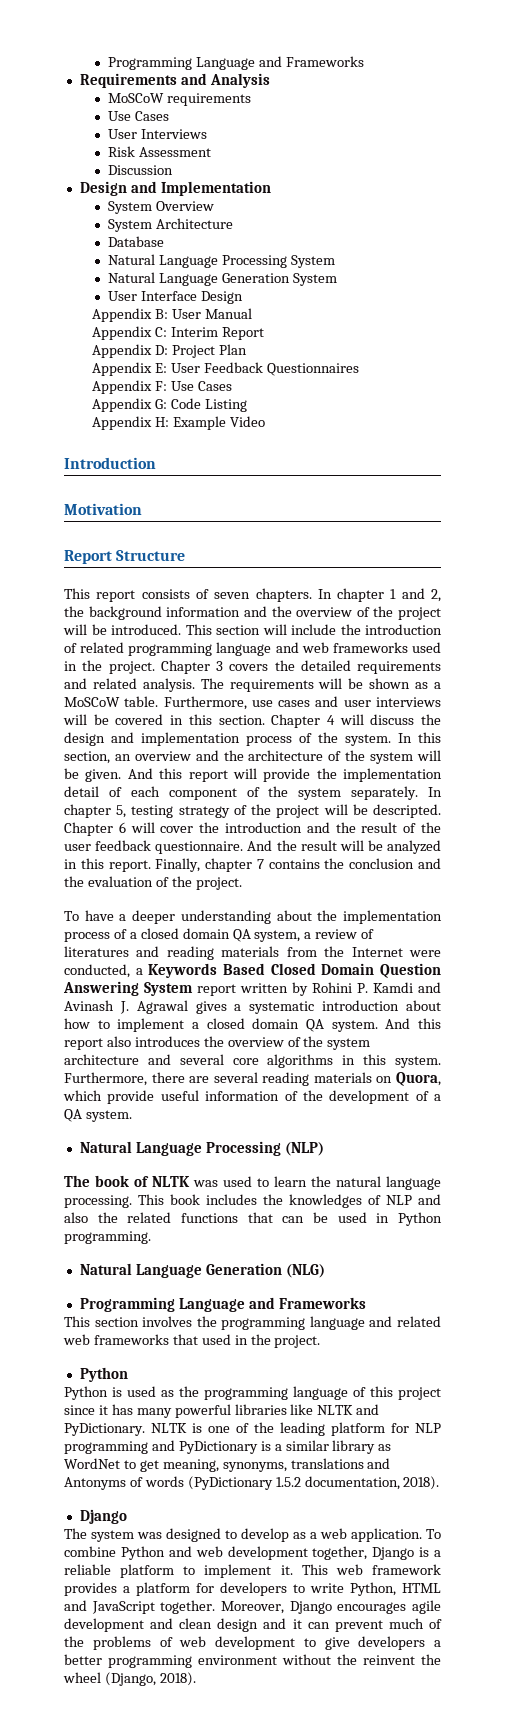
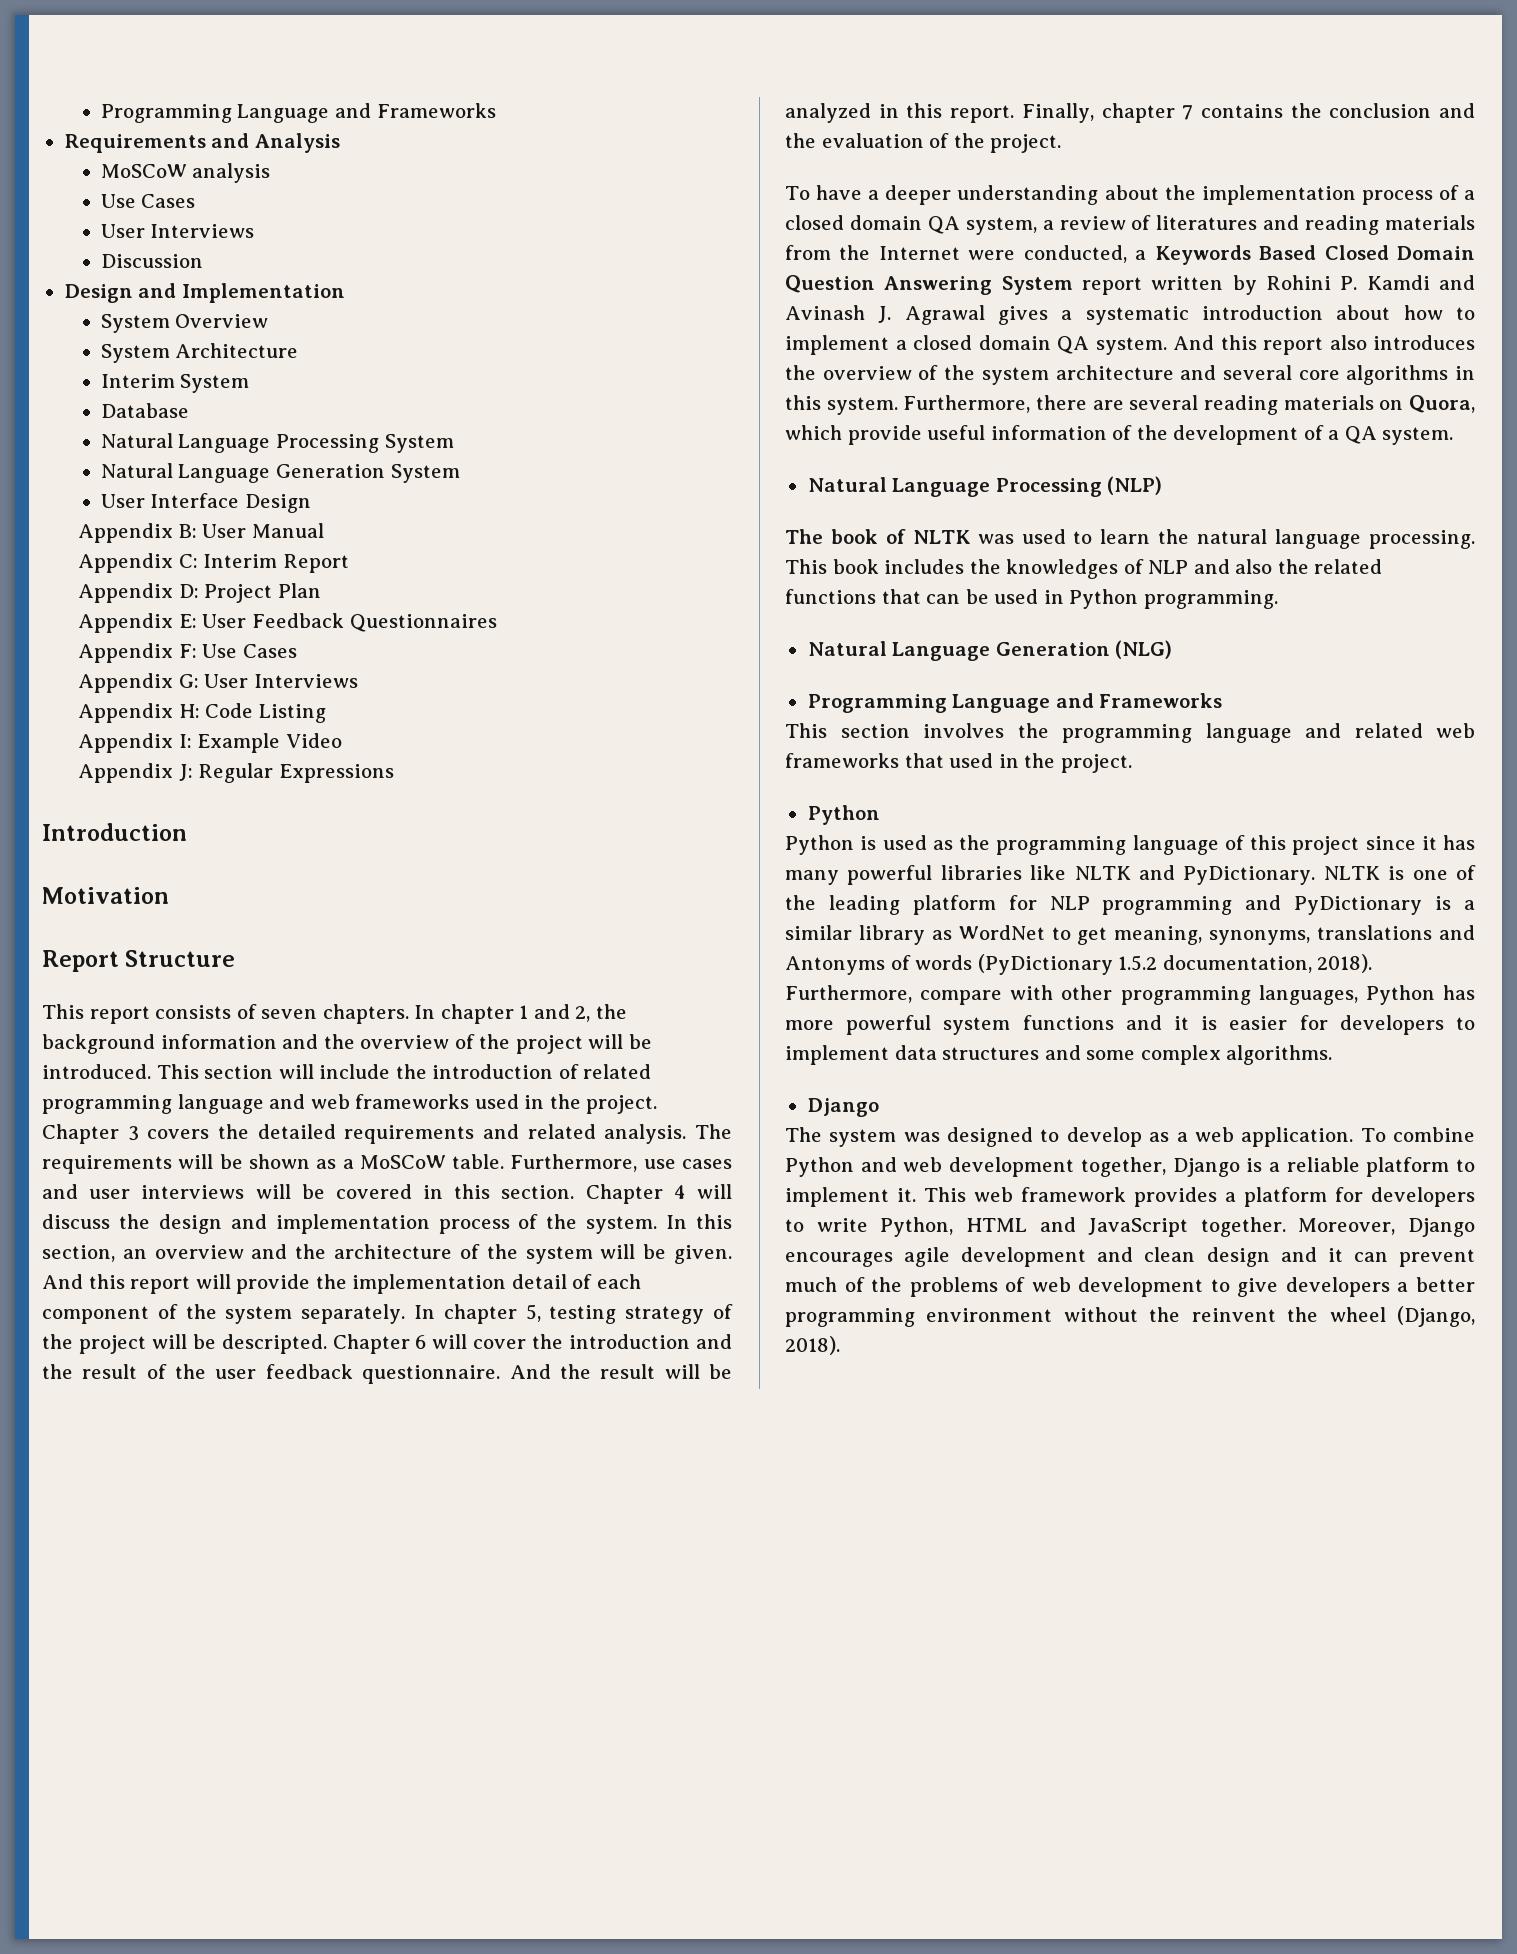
- MoSCoW requirements
+ MoSCoW analysis
- Risk Assessment
+ Interim System
- Appendix G: Code Listing
+ Appendix G: User Interviews
+ Appendix H: Code Listing
- Appendix H: Example Video
+ Appendix I: Example Video
+ Appendix J: Regular Expressions
+ Furthermore, compare with other programming languages, Python has more powerful system functions and it is easier for developers to implement data structures and some complex algorithms.

